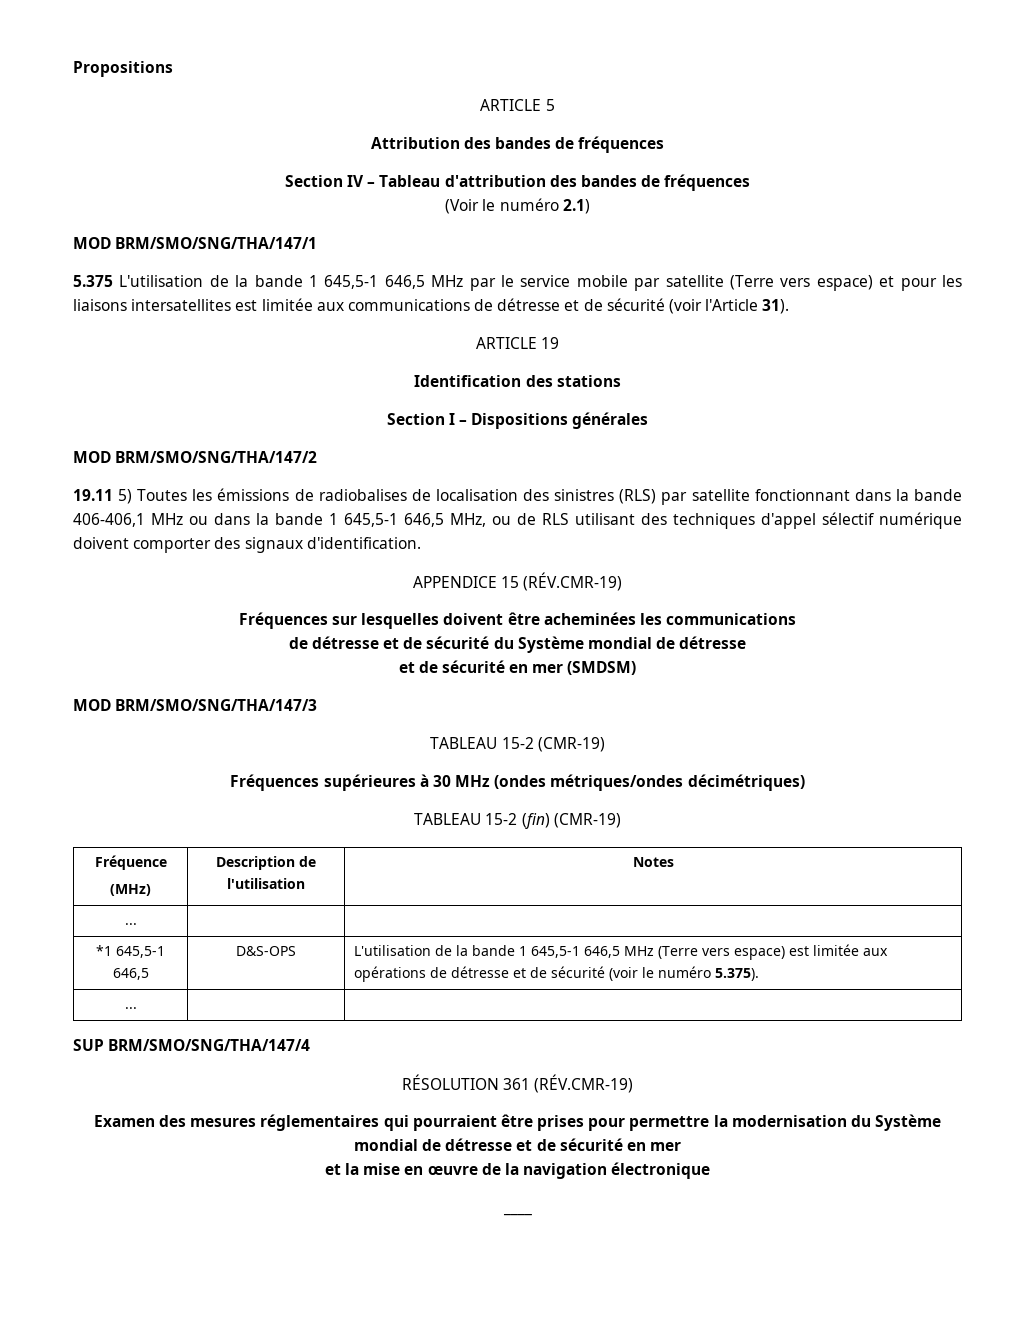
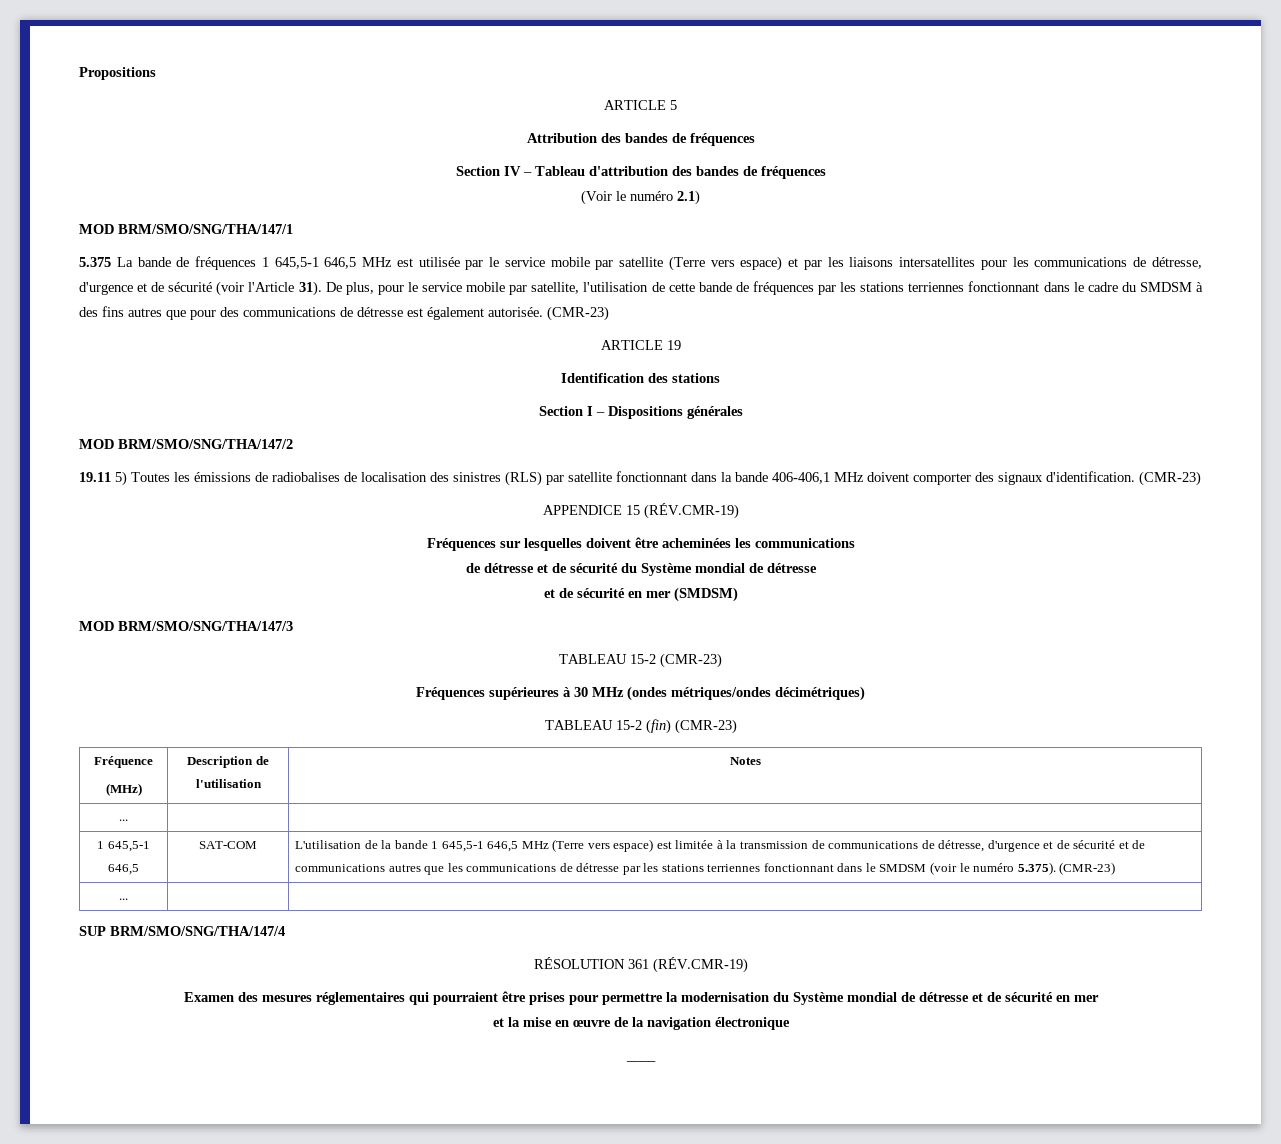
- 5.375 L'utilisation de la bande 1 645,5-1 646,5 MHz par le service mobile par satellite (Terre vers espace) et pour les liaisons intersatellites est limitée aux communications de détresse et de sécurité (voir l'Article 31).
+ 5.375 La bande de fréquences 1 645,5-1 646,5 MHz est utilisée par le service mobile par satellite (Terre vers espace) et par les liaisons intersatellites pour les communications de détresse, d'urgence et de sécurité (voir l'Article 31). De plus, pour le service mobile par satellite, l'utilisation de cette bande de fréquences par les stations terriennes fonctionnant dans le cadre du SMDSM à des fins autres que pour des communications de détresse est également autorisée. (CMR-23)
- 19.11 5) Toutes les émissions de radiobalises de localisation des sinistres (RLS) par satellite fonctionnant dans la bande 406-406,1 MHz ou dans la bande 1 645,5-1 646,5 MHz, ou de RLS utilisant des techniques d'appel sélectif numérique doivent comporter des signaux d'identification.
+ 19.11 5) Toutes les émissions de radiobalises de localisation des sinistres (RLS) par satellite fonctionnant dans la bande 406-406,1 MHz doivent comporter des signaux d'identification. (CMR-23)
- TABLEAU 15-2 (CMR-19)
+ TABLEAU 15-2 (CMR-23)
- TABLEAU 15-2 (fin) (CMR-19)
+ TABLEAU 15-2 (fin) (CMR-23)
  Fréquence
  (MHz) | Description de l'utilisation | Notes
  ... | |
- *1 645,5-1 646,5
+ 1 645,5-1 646,5
- D&S-OPS
+ SAT-COM
- L'utilisation de la bande 1 645,5-1 646,5 MHz (Terre vers espace) est limitée aux opérations de détresse et de sécurité (voir le numéro 5.375).
+ L'utilisation de la bande 1 645,5-1 646,5 MHz (Terre vers espace) est limitée à la transmission de communications de détresse, d'urgence et de sécurité et de communications autres que les communications de détresse par les stations terriennes fonctionnant dans le SMDSM (voir le numéro 5.375). (CMR-23)

